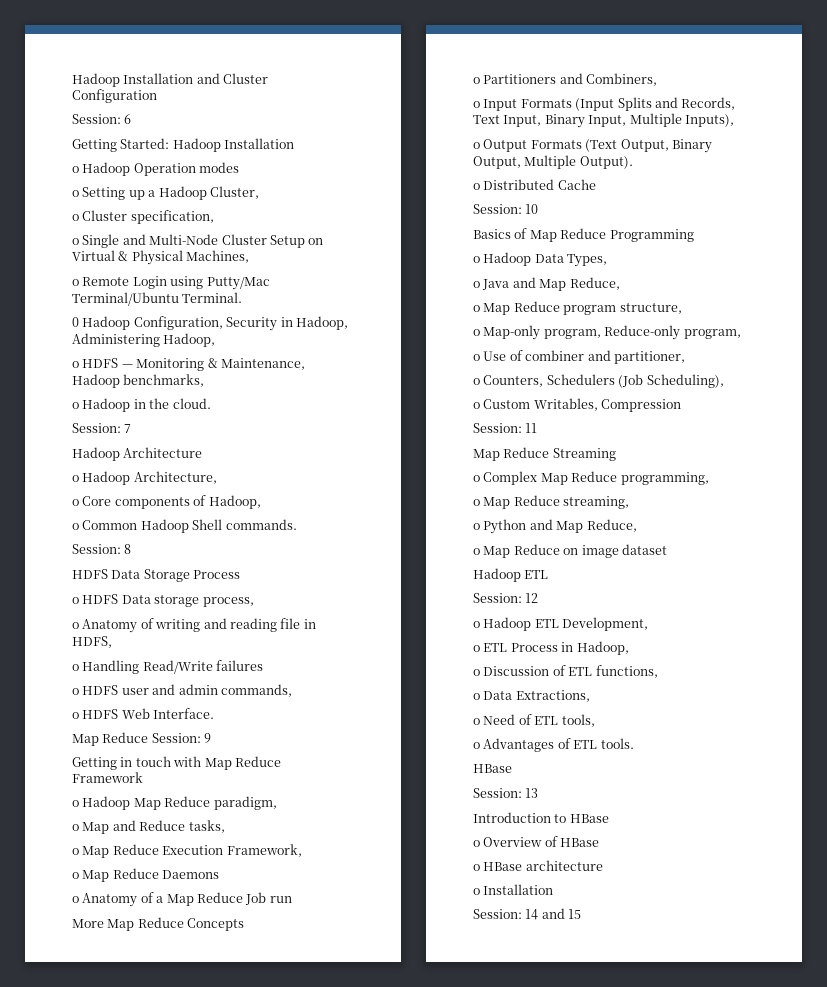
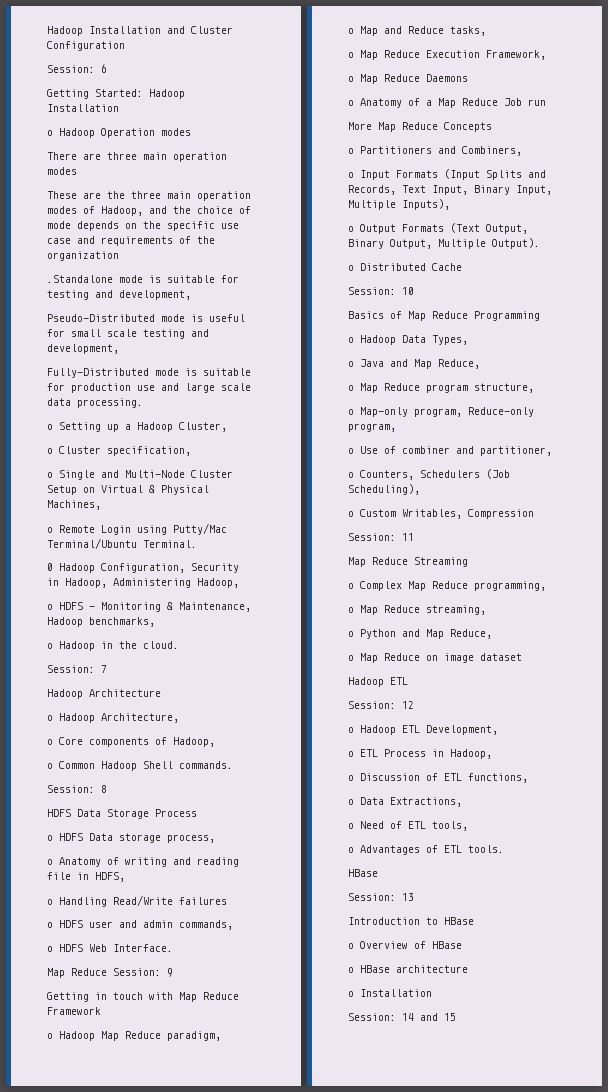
+ There are three main operation modes
+ These are the three main operation modes of Hadoop, and the choice of mode depends on the specific use case and requirements of the organization
+ .Standalone mode is suitable for testing and development,
+ Pseudo-Distributed mode is useful for small scale testing and development,
+ Fully-Distributed mode is suitable for production use and large scale data processing.

